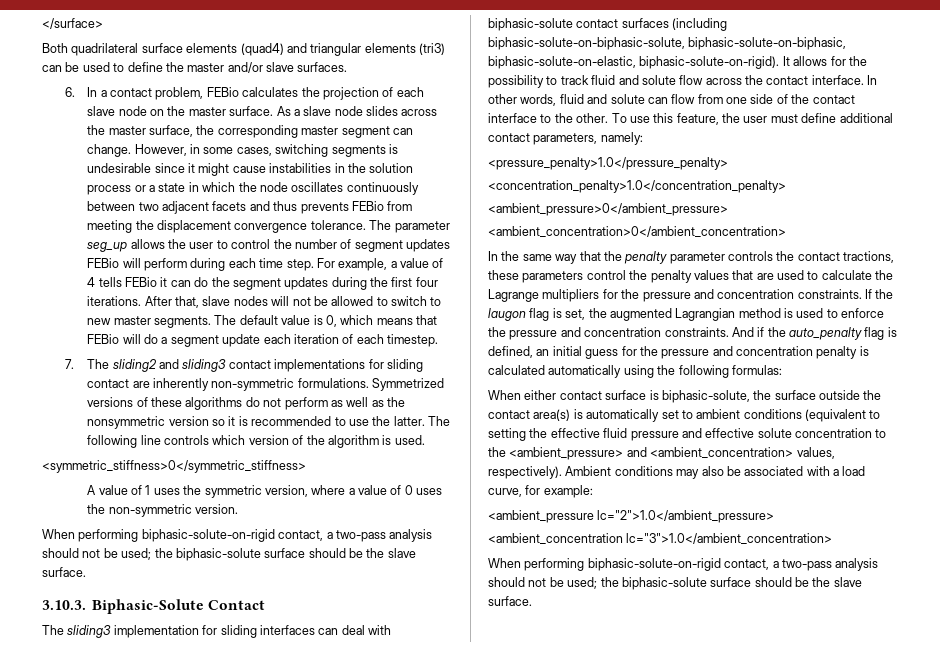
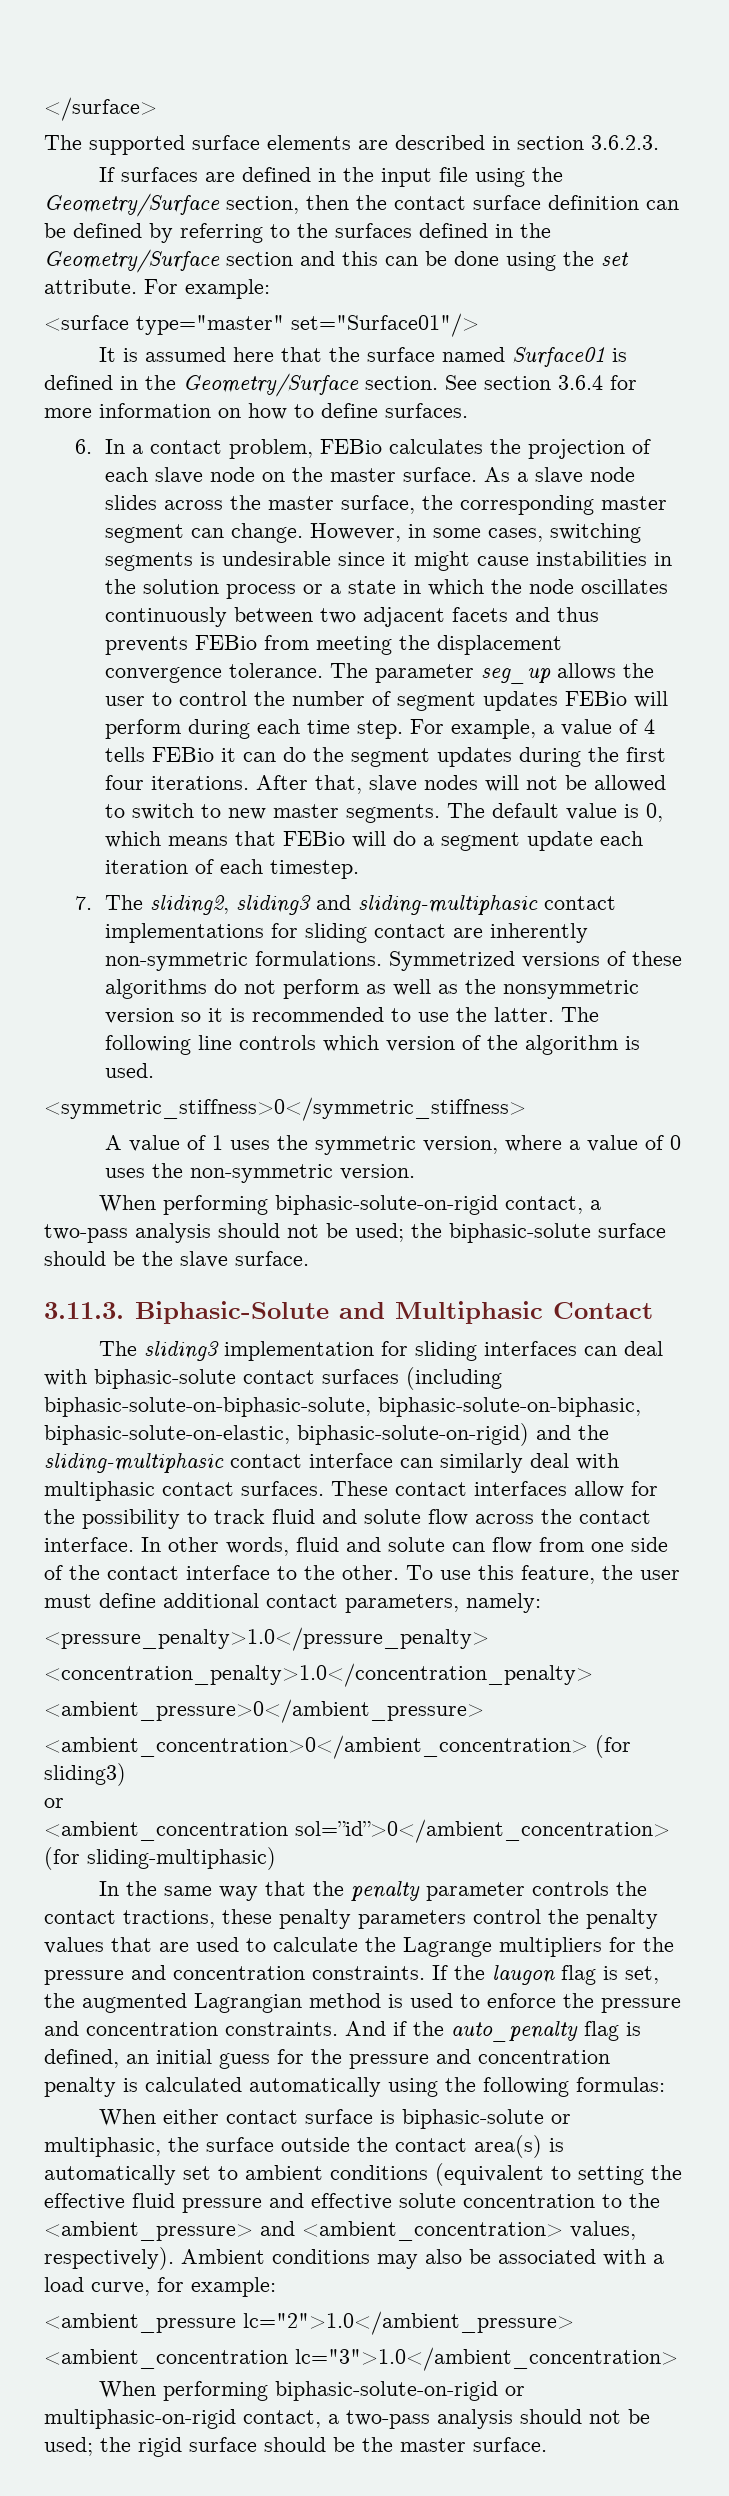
- Both quadrilateral surface elements (quad4) and triangular elements (tri3) can be used to define the master and/or slave surfaces.
+ The supported surface elements are described in section 3.6.2.3.
+ If surfaces are defined in the input file using the Geometry/Surface section, then the contact surface definition can be defined by referring to the surfaces defined in the Geometry/Surface section and this can be done using the set attribute. For example:
+ <surface type="master" set="Surface01"/>
+ It is assumed here that the surface named Surface01 is defined in the Geometry/Surface section. See section 3.6.4 for more information on how to define surfaces.
- 7. The sliding2 and sliding3 contact implementations for sliding contact are inherently non-symmetric formulations.
+ 7. The sliding2, sliding3 and sliding-multiphasic contact implementations for sliding contact are inherently non-symmetric formulations.
- 3.10.3. Biphasic-Solute Contact
+ 3.11.3. Biphasic-Solute and Multiphasic Contact
- The sliding3 implementation for sliding interfaces can deal with biphasic-solute contact surfaces (including biphasic-solute-on-biphasic-solute, biphasic-solute-on-biphasic, biphasic-solute-on-elastic, biphasic-solute-on-rigid). It allows for the possibility to track fluid and solute flow across the contact interface.
+ The sliding3 implementation for sliding interfaces can deal with biphasic-solute contact surfaces (including biphasic-solute-on-biphasic-solute, biphasic-solute-on-biphasic, biphasic-solute-on-elastic, biphasic-solute-on-rigid) and the sliding-multiphasic contact interface can similarly deal with multiphasic contact surfaces. These contact interfaces allow for the possibility to track fluid and solute flow across the contact interface.
- <ambient_concentration>0</ambient_concentration>
+ <ambient_concentration>0</ambient_concentration> (for sliding3)
+ or
+ <ambient_concentration sol=”id”>0</ambient_concentration> (for sliding-multiphasic)
- In the same way that the penalty parameter controls the contact tractions, these parameters control the penalty values that are used to calculate the Lagrange multipliers for the pressure and concentration constraints.
+ In the same way that the penalty parameter controls the contact tractions, these penalty parameters control the penalty values that are used to calculate the Lagrange multipliers for the pressure and concentration constraints.
- When either contact surface is biphasic-solute, the surface outside the contact area(s) is automatically set to ambient conditions (equivalent to setting the effective fluid pressure and effective solute concentration to the <ambient_pressure> and <ambient_concentration> values, respectively).
+ When either contact surface is biphasic-solute or multiphasic, the surface outside the contact area(s) is automatically set to ambient conditions (equivalent to setting the effective fluid pressure and effective solute concentration to the <ambient_pressure> and <ambient_concentration> values, respectively).
  <ambient_concentration lc="3">1.0</ambient_concentration>
- When performing biphasic-solute-on-rigid contact, a two-pass analysis should not be used; the biphasic-solute surface should be the slave surface.
+ When performing biphasic-solute-on-rigid or multiphasic-on-rigid contact, a two-pass analysis should not be used; the rigid surface should be the master surface.

